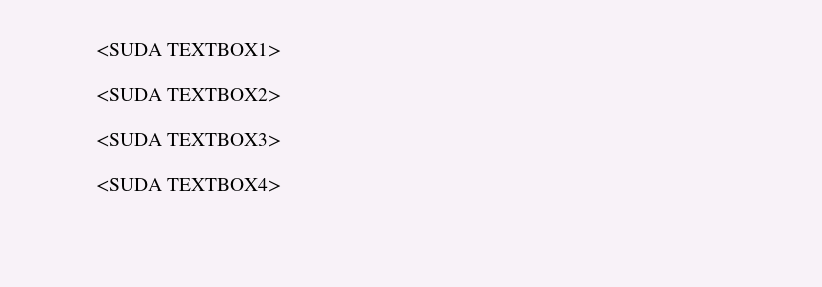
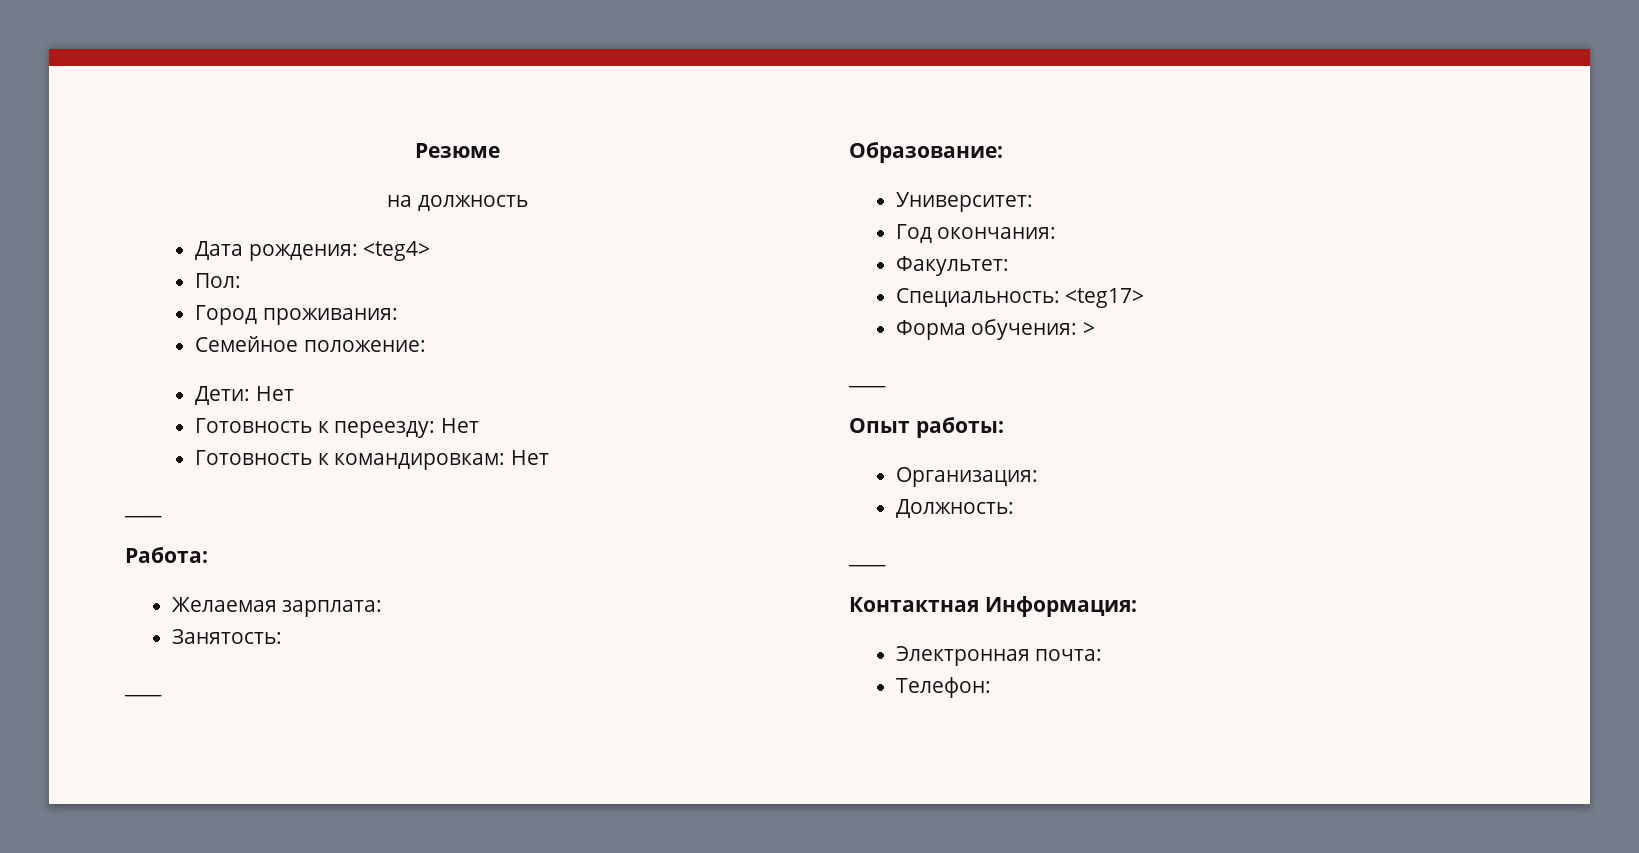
- <SUDA TEXTBOX1>
- <SUDA TEXTBOX2>
- <SUDA TEXTBOX3>
- <SUDA TEXTBOX4>
+ Резюме
+ на должность
+ Дата рождения: <teg4>
+ Пол:
+ Город проживания:
+ Семейное положение:
+ Дети: Нет
+ Готовность к переезду: Нет
+ Готовность к командировкам: Нет
+ ____
+ Работа:
+ Желаемая зарплата:
+ Занятость:
+ ____
+ Образование:
+ Университет:
+ Год окончания:
+ Факультет:
+ Специальность: <teg17>
+ Форма обучения: >
+ ____
+ Опыт работы:
+ Организация:
+ Должность:
+ ____
+ Контактная Информация:
+ Электронная почта:
+ Телефон:

